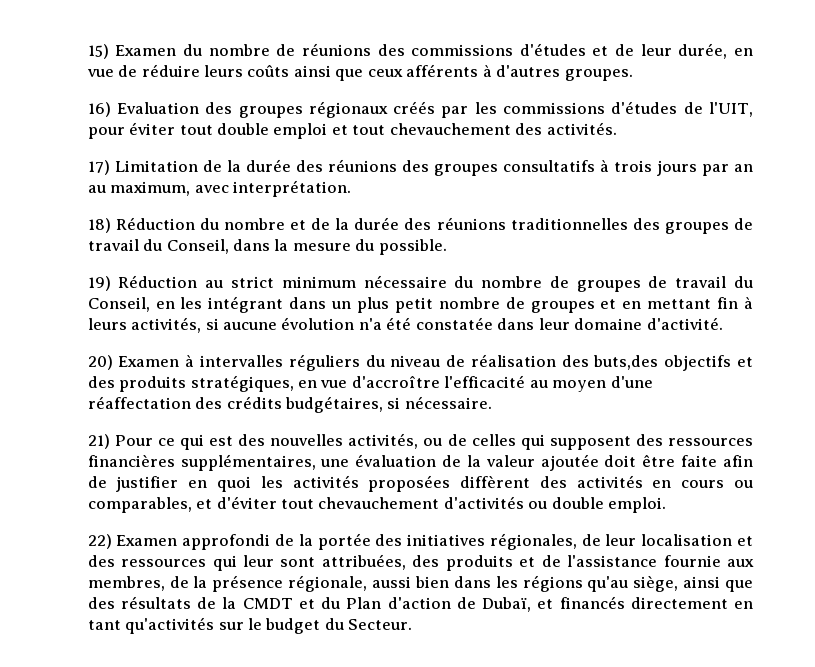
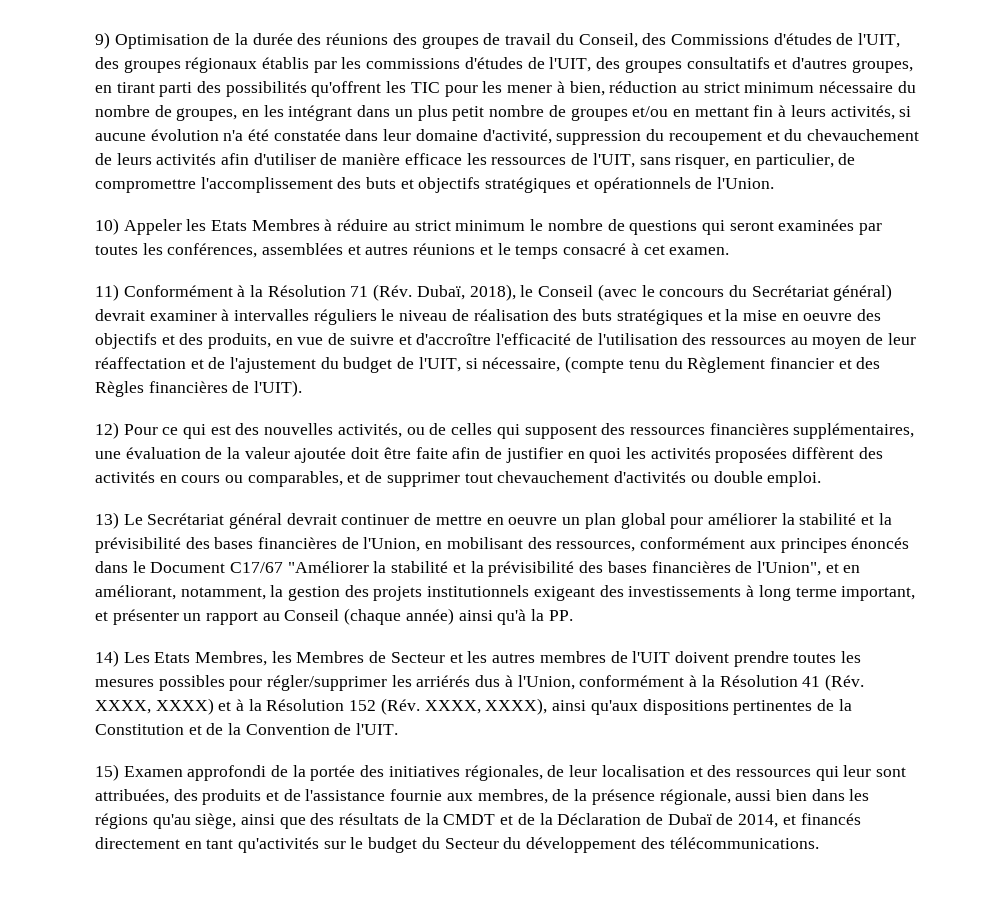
- 15) Examen du nombre de réunions des commissions d'études et de leur durée, en vue de réduire leurs coûts ainsi que ceux afférents à d'autres groupes.
- 16) Evaluation des groupes régionaux créés par les commissions d'études de l'UIT, pour éviter tout double emploi et tout chevauchement des activités.
- 17) Limitation de la durée des réunions des groupes consultatifs à trois jours par an au maximum, avec interprétation.
- 18) Réduction du nombre et de la durée des réunions traditionnelles des groupes de travail du Conseil, dans la mesure du possible.
- 19) Réduction au strict minimum nécessaire du nombre de groupes de travail du Conseil, en les intégrant dans un plus petit nombre de groupes et en mettant fin à leurs activités, si aucune évolution n'a été constatée dans leur domaine d'activité.
- 20) Examen à intervalles réguliers du niveau de réalisation des buts,des objectifs et des produits stratégiques, en vue d'accroître l'efficacité au moyen d'une réaffectation des crédits budgétaires, si nécessaire.
- 21) Pour ce qui est des nouvelles activités, ou de celles qui supposent des ressources financières supplémentaires, une évaluation de la valeur ajoutée doit être faite afin de justifier en quoi les activités proposées diffèrent des activités en cours ou comparables, et d'éviter tout chevauchement d'activités ou double emploi.
+ 9) Optimisation de la durée des réunions des groupes de travail du Conseil, des Commissions d'études de l'UIT, des groupes régionaux établis par les commissions d'études de l'UIT, des groupes consultatifs et d'autres groupes, en tirant parti des possibilités qu'offrent les TIC pour les mener à bien, réduction au strict minimum nécessaire du nombre de groupes, en les intégrant dans un plus petit nombre de groupes et/ou en mettant fin à leurs activités, si aucune évolution n'a été constatée dans leur domaine d'activité, suppression du recoupement et du chevauchement de leurs activités afin d'utiliser de manière efficace les ressources de l'UIT, sans risquer, en particulier, de compromettre l'accomplissement des buts et objectifs stratégiques et opérationnels de l'Union.
+ 10) Appeler les Etats Membres à réduire au strict minimum le nombre de questions qui seront examinées par toutes les conférences, assemblées et autres réunions et le temps consacré à cet examen.
+ 11) Conformément à la Résolution 71 (Rév. Dubaï, 2018), le Conseil (avec le concours du Secrétariat général) devrait examiner à intervalles réguliers le niveau de réalisation des buts stratégiques et la mise en oeuvre des objectifs et des produits, en vue de suivre et d'accroître l'efficacité de l'utilisation des ressources au moyen de leur réaffectation et de l'ajustement du budget de l'UIT, si nécessaire, (compte tenu du Règlement financier et des Règles financières de l'UIT).
+ 12) Pour ce qui est des nouvelles activités, ou de celles qui supposent des ressources financières supplémentaires, une évaluation de la valeur ajoutée doit être faite afin de justifier en quoi les activités proposées diffèrent des activités en cours ou comparables, et de supprimer tout chevauchement d'activités ou double emploi.
- 22) Examen approfondi de la portée des initiatives régionales, de leur localisation et des ressources qui leur sont attribuées, des produits et de l'assistance fournie aux membres, de la présence régionale, aussi bien dans les régions qu'au siège, ainsi que des résultats de la CMDT et du Plan d'action de Dubaï, et financés directement en tant qu'activités sur le budget du Secteur.
+ 13) Le Secrétariat général devrait continuer de mettre en oeuvre un plan global pour améliorer la stabilité et la prévisibilité des bases financières de l'Union, en mobilisant des ressources, conformément aux principes énoncés dans le Document C17/67 "Améliorer la stabilité et la prévisibilité des bases financières de l'Union", et en améliorant, notamment, la gestion des projets institutionnels exigeant des investissements à long terme important, et présenter un rapport au Conseil (chaque année) ainsi qu'à la PP.
+ 14) Les Etats Membres, les Membres de Secteur et les autres membres de l'UIT doivent prendre toutes les mesures possibles pour régler/supprimer les arriérés dus à l'Union, conformément à la Résolution 41 (Rév. ХХХХ, ХХХХ) et à la Résolution 152 (Rév. ХХХХ, ХХХХ), ainsi qu'aux dispositions pertinentes de la Constitution et de la Convention de l'UIT.
+ 15) Examen approfondi de la portée des initiatives régionales, de leur localisation et des ressources qui leur sont attribuées, des produits et de l'assistance fournie aux membres, de la présence régionale, aussi bien dans les régions qu'au siège, ainsi que des résultats de la CMDT et de la Déclaration de Dubaï de 2014, et financés directement en tant qu'activités sur le budget du Secteur du développement des télécommunications.

